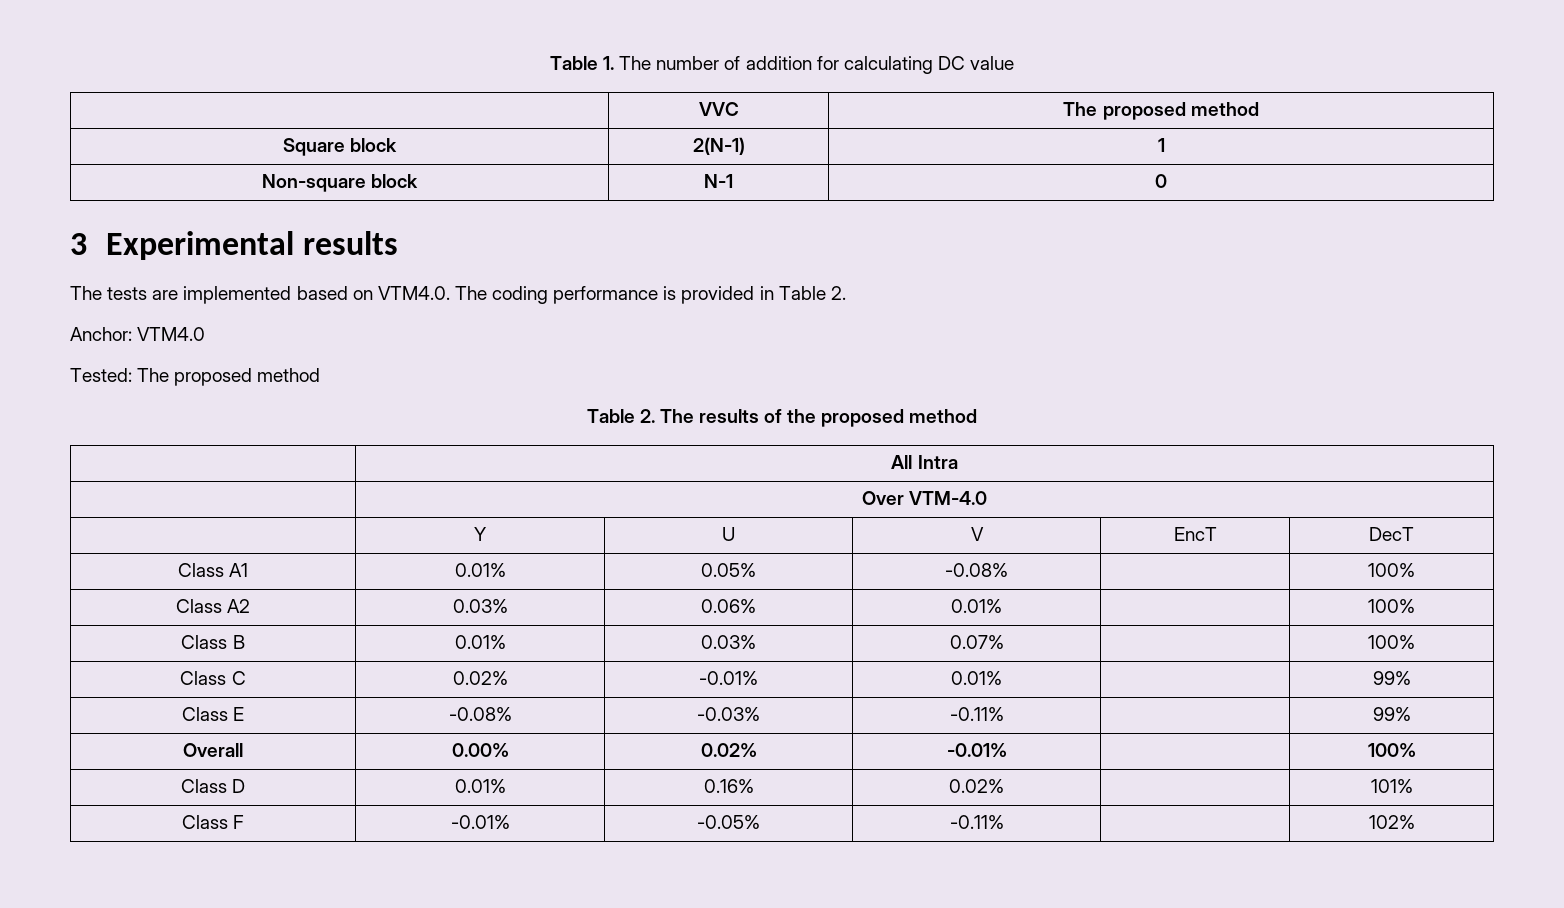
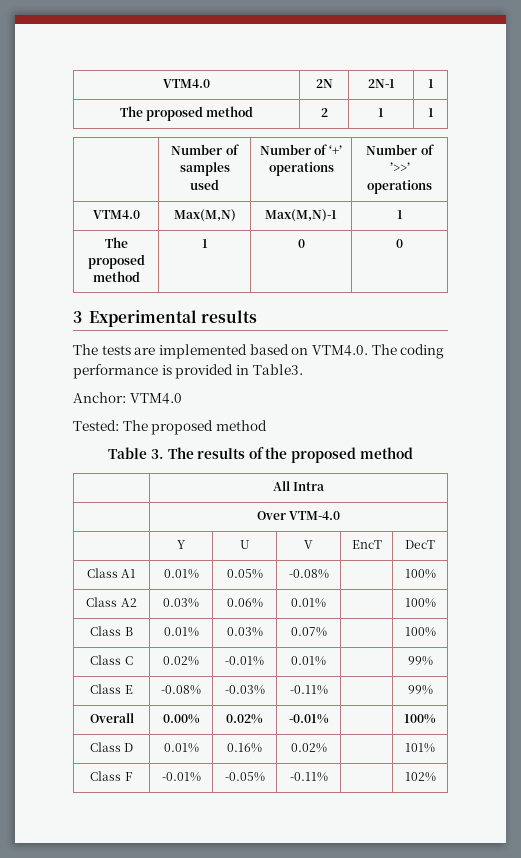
- Table 1. The number of addition for calculating DC value
- | VVC | The proposed method
- Square block | 2(N-1) | 1
- Non-square block | N-1 | 0
+ VTM4.0 | 2N | 2N-1 | 1
+ The proposed method | 2 | 1 | 1
+ | Number of samples used | Number of ‘+’ operations | Number of ’>>’ operations
+ VTM4.0 | Max(M,N) | Max(M,N)-1 | 1
+ The proposed method | 1 | 0 | 0
- The tests are implemented based on VTM4.0. The coding performance is provided in Table 2.
+ The tests are implemented based on VTM4.0. The coding performance is provided in Table3.
- Table 2. The results of the proposed method
+ Table 3. The results of the proposed method

